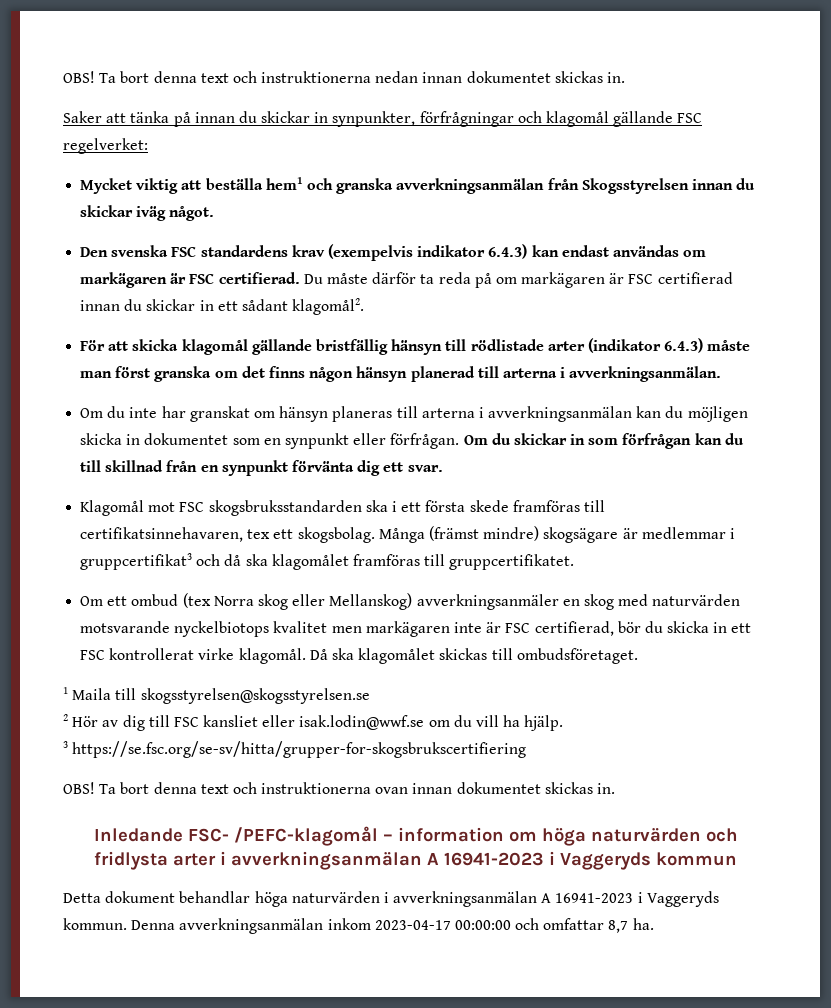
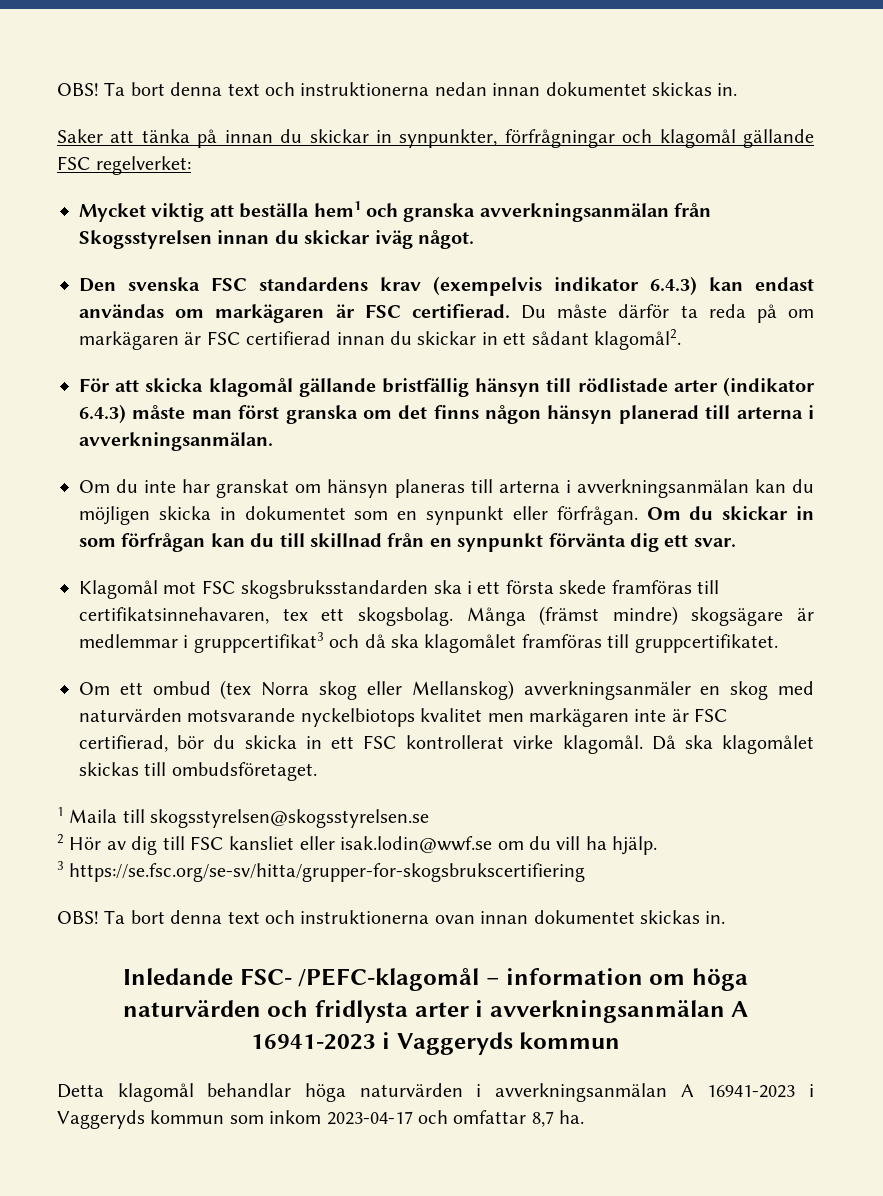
- Detta dokument behandlar höga naturvärden i avverkningsanmälan A 16941-2023 i Vaggeryds kommun. Denna avverkningsanmälan inkom 2023-04-17 00:00:00 och omfattar 8,7 ha.
+ Detta klagomål behandlar höga naturvärden i avverkningsanmälan A 16941-2023 i Vaggeryds kommun som inkom 2023-04-17 och omfattar 8,7 ha.

